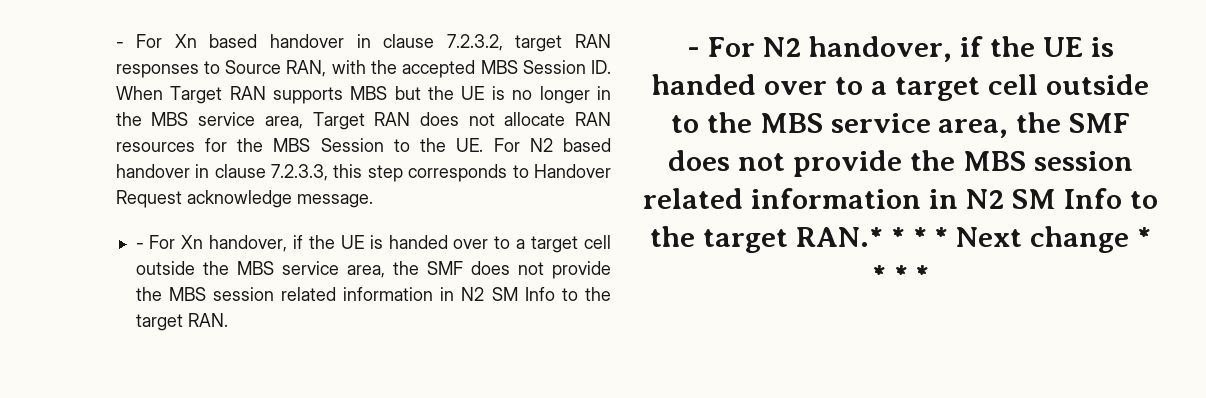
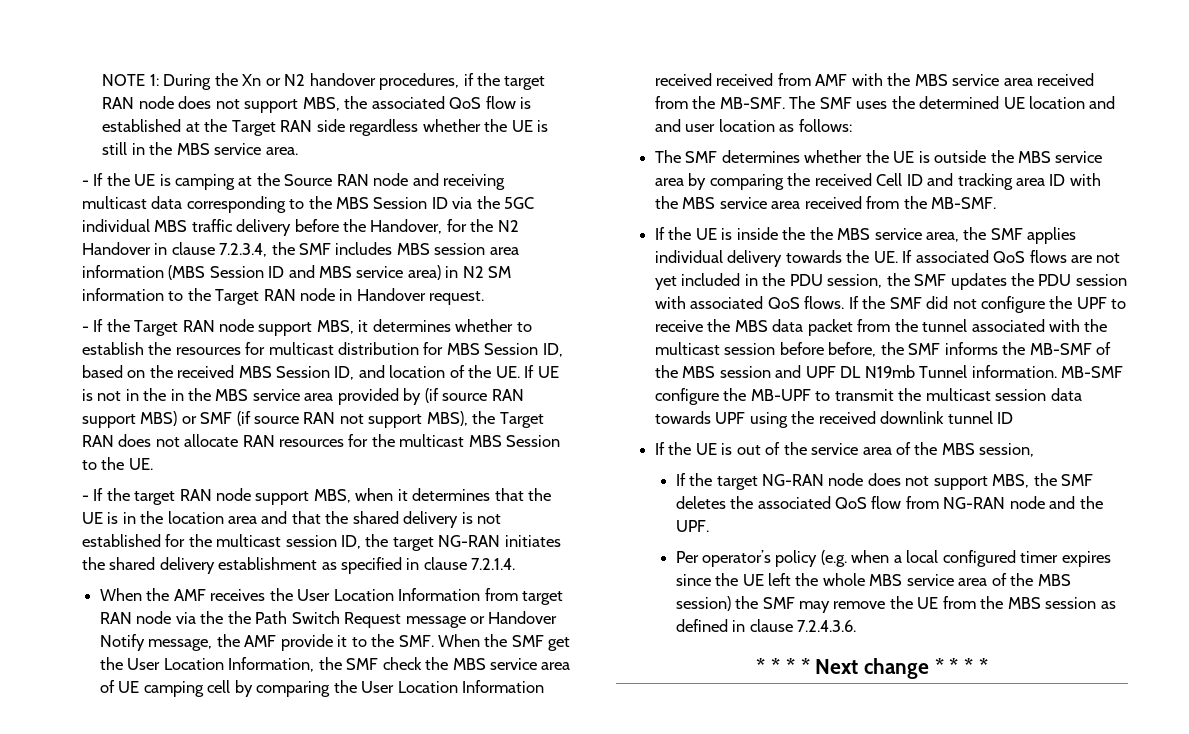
- - For Xn based handover in clause 7.2.3.2, target RAN responses to Source RAN, with the accepted MBS Session ID. When Target RAN supports MBS but the UE is no longer in the MBS service area, Target RAN does not allocate RAN resources for the MBS Session to the UE. For N2 based handover in clause 7.2.3.3, this step corresponds to Handover Request acknowledge message.
- - For Xn handover, if the UE is handed over to a target cell outside the MBS service area, the SMF does not provide the MBS session related information in N2 SM Info to the target RAN.
- - For N2 handover, if the UE is handed over to a target cell outside to the MBS service area, the SMF does not provide the MBS session related information in N2 SM Info to the target RAN.* * * * Next change * * * *
+ NOTE 1: During the Xn or N2 handover procedures, if the target RAN node does not support MBS, the associated QoS flow is established at the Target RAN side regardless whether the UE is still in the MBS service area.
+ - If the UE is camping at the Source RAN node and receiving multicast data corresponding to the MBS Session ID via the 5GC individual MBS traffic delivery before the Handover, for the N2 Handover in clause 7.2.3.4, the SMF includes MBS session area information (MBS Session ID and MBS service area) in N2 SM information to the Target RAN node in Handover request.
+ - If the Target RAN node support MBS, it determines whether to establish the resources for multicast distribution for MBS Session ID, based on the received MBS Session ID, and location of the UE. If UE is not in the in the MBS service area provided by (if source RAN support MBS) or SMF (if source RAN not support MBS), the Target RAN does not allocate RAN resources for the multicast MBS Session to the UE.
+ - If the target RAN node support MBS, when it determines that the UE is in the location area and that the shared delivery is not established for the multicast session ID, the target NG-RAN initiates the shared delivery establishment as specified in clause 7.2.1.4.
+ When the AMF receives the User Location Information from target RAN node via the the Path Switch Request message or Handover Notify message, the AMF provide it to the SMF. When the SMF get the User Location Information, the SMF check the MBS service area of UE camping cell by comparing the User Location Information received received from AMF with the MBS service area received from the MB-SMF. The SMF uses the determined UE location and and user location as follows:
+ The SMF determines whether the UE is outside the MBS service area by comparing the received Cell ID and tracking area ID with the MBS service area received from the MB-SMF.
+ If the UE is inside the the MBS service area, the SMF applies individual delivery towards the UE. If associated QoS flows are not yet included in the PDU session, the SMF updates the PDU session with associated QoS flows. If the SMF did not configure the UPF to receive the MBS data packet from the tunnel associated with the multicast session before before, the SMF informs the MB-SMF of the MBS session and UPF DL N19mb Tunnel information. MB-SMF configure the MB-UPF to transmit the multicast session data towards UPF using the received downlink tunnel ID
+ If the UE is out of the service area of the MBS session,
+ If the target NG-RAN node does not support MBS, the SMF deletes the associated QoS flow from NG-RAN node and the UPF.
+ Per operator’s policy (e.g. when a local configured timer expires since the UE left the whole MBS service area of the MBS session) the SMF may remove the UE from the MBS session as defined in clause 7.2.4.3.6.
+ * * * * Next change * * * *

